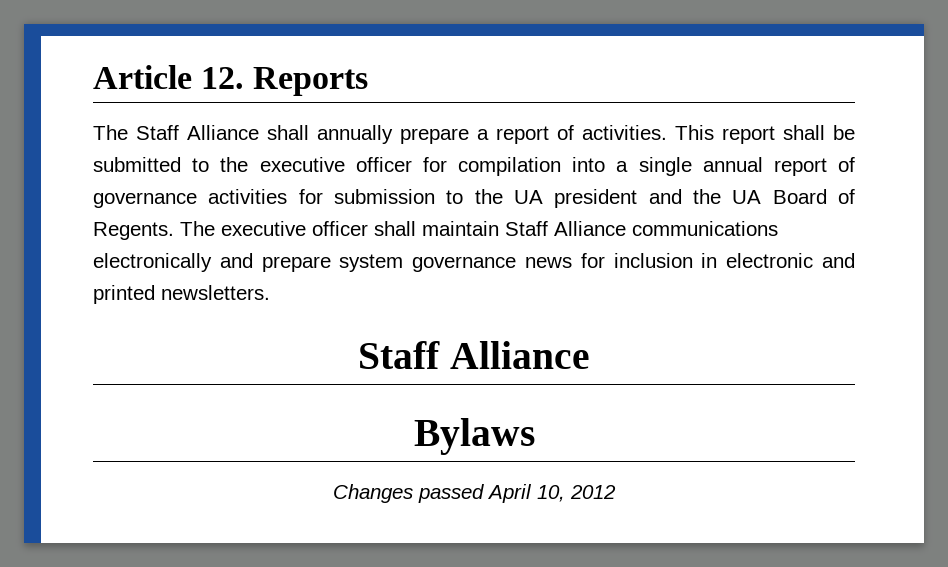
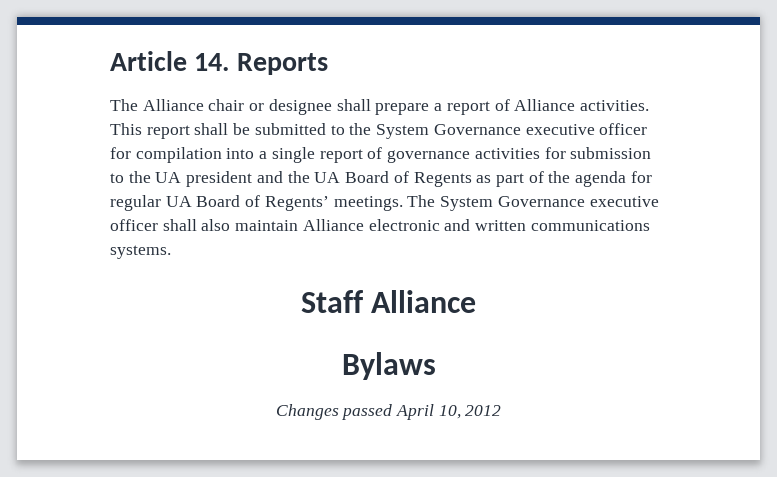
- Article 12. Reports
+ Article 14. Reports
- The Staff Alliance shall annually prepare a report of activities.
+ The Alliance chair or designee shall prepare a report of Alliance activities.
- This report shall be submitted to the executive officer for compilation into a single annual report of governance activities for submission to the UA president and the UA Board of Regents. The executive officer shall maintain Staff Alliance communications electronically and prepare system governance news for inclusion in electronic and printed newsletters.
+ This report shall be submitted to the System Governance executive officer for compilation into a single report of governance activities for submission to the UA president and the UA Board of Regents as part of the agenda for regular UA Board of Regents’ meetings. The System Governance executive officer shall also maintain Alliance electronic and written communications systems.

